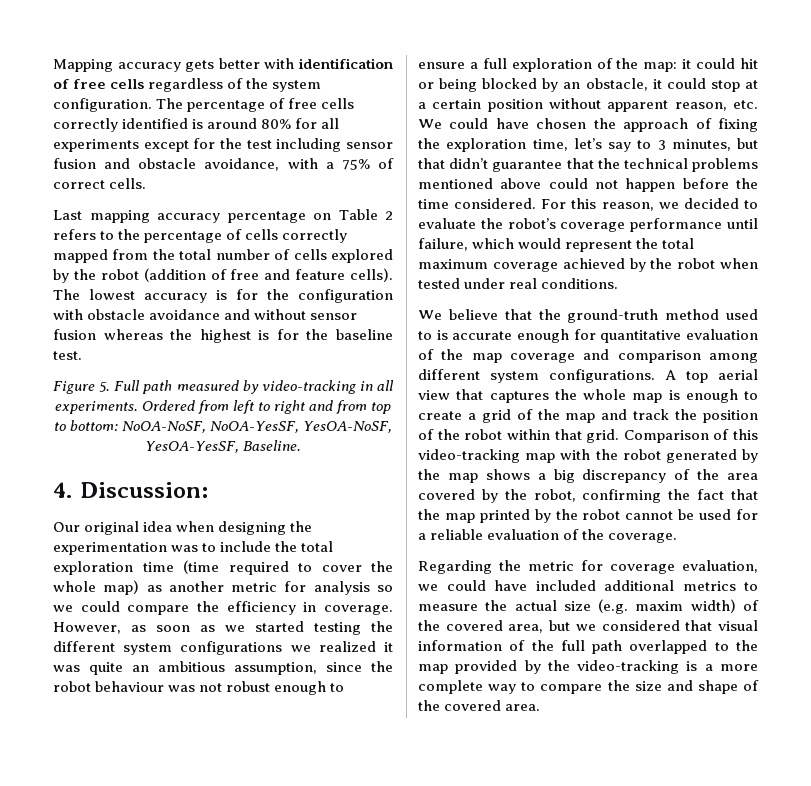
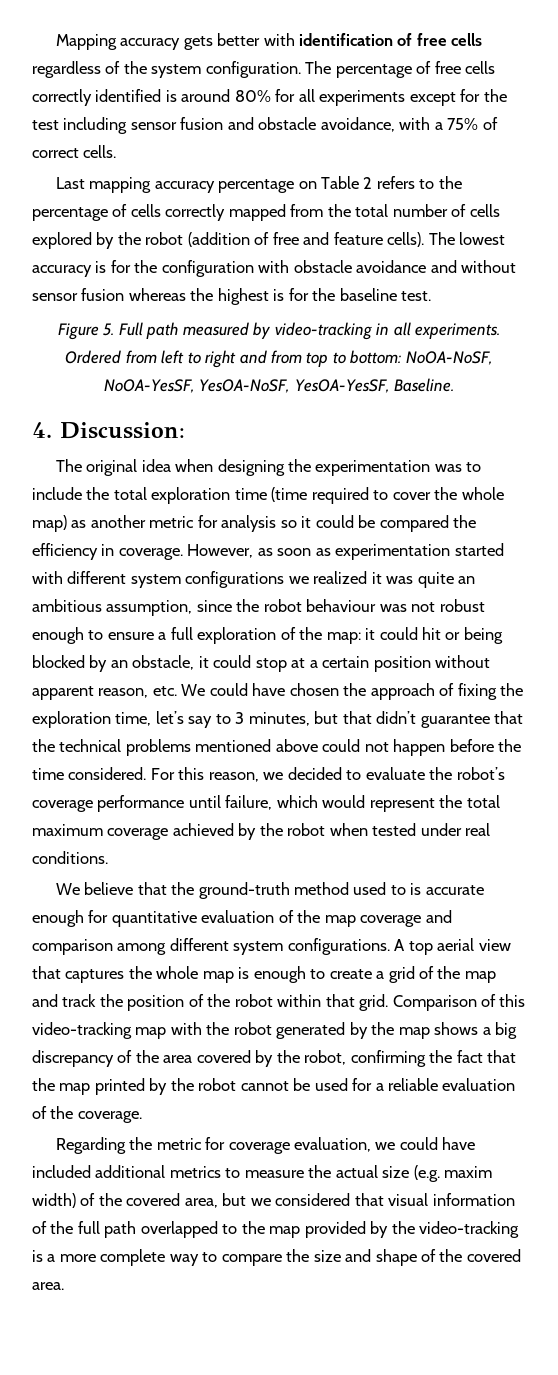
- Our original idea when designing the experimentation was to include the total exploration time (time required to cover the whole map) as another metric for analysis so we could compare the efficiency in coverage.
+ The original idea when designing the experimentation was to include the total exploration time (time required to cover the whole map) as another metric for analysis so it could be compared the efficiency in coverage.
- However, as soon as we started testing the different system configurations we realized it was quite an ambitious assumption, since the robot behaviour was not robust enough to ensure a full exploration of the map:
+ However, as soon as experimentation started with different system configurations we realized it was quite an ambitious assumption, since the robot behaviour was not robust enough to ensure a full exploration of the map:

